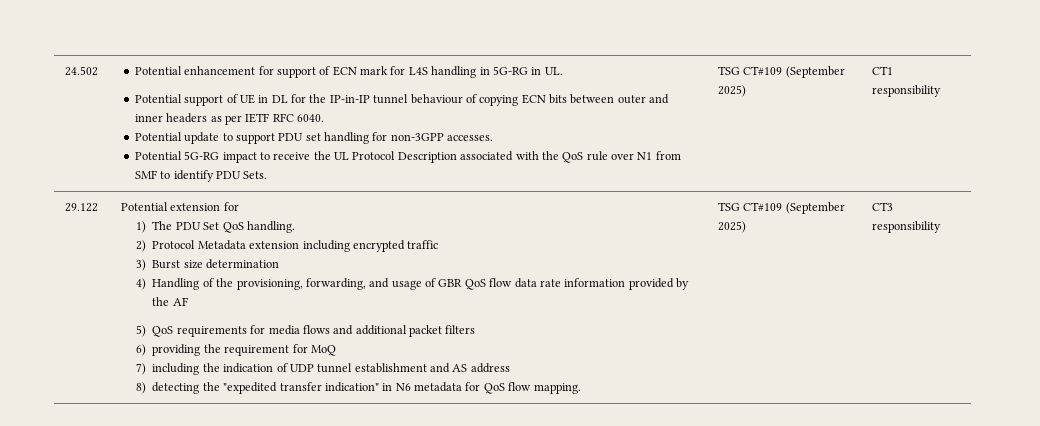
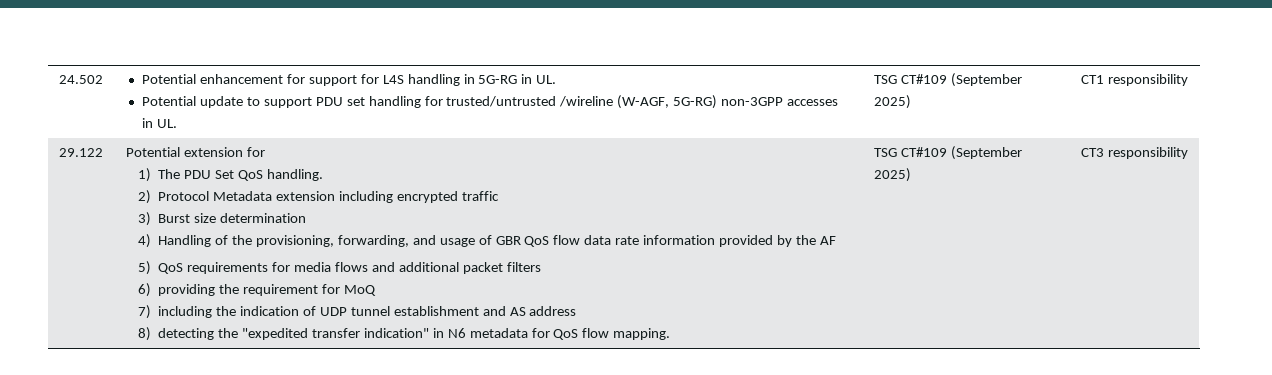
- Potential enhancement for support of ECN mark for L4S handling in 5G-RG in UL.
+ Potential enhancement for support for L4S handling in 5G-RG in UL.
- Potential support of UE in DL for the IP-in-IP tunnel behaviour of copying ECN bits between outer and inner headers as per IETF RFC 6040.
- Potential update to support PDU set handling for non-3GPP accesses.
- Potential 5G-RG impact to receive the UL Protocol Description associated with the QoS rule over N1 from SMF to identify PDU Sets.
+ Potential update to support PDU set handling for trusted/untrusted /wireline (W-AGF, 5G-RG) non-3GPP accesses in UL.

